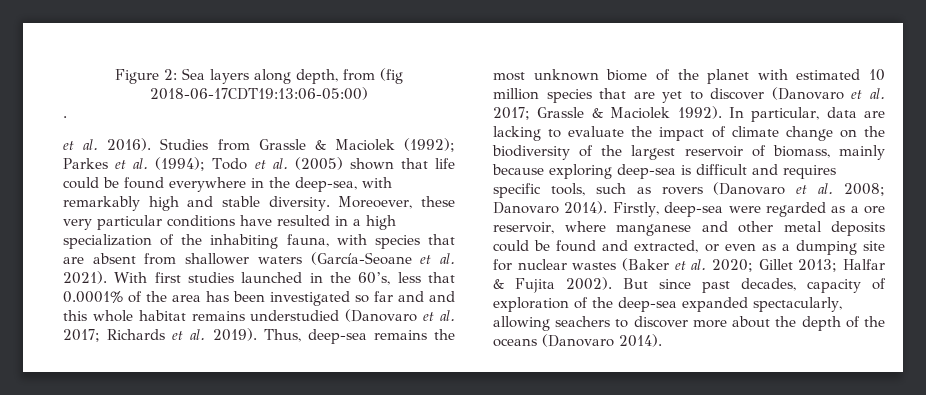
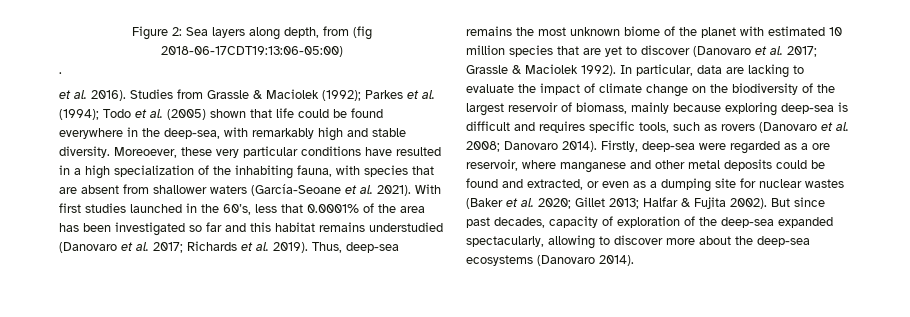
- With first studies launched in the 60’s, less that 0.0001% of the area has been investigated so far and and this whole habitat remains understudied (Danovaro et al. 2017; Richards et al. 2019).
+ With first studies launched in the 60’s, less that 0.0001% of the area has been investigated so far and this habitat remains understudied (Danovaro et al. 2017; Richards et al. 2019).
- But since past decades, capacity of exploration of the deep-sea expanded spectacularly, allowing seachers to discover more about the depth of the oceans (Danovaro 2014).
+ But since past decades, capacity of exploration of the deep-sea expanded spectacularly, allowing to discover more about the deep-sea ecosystems (Danovaro 2014).

